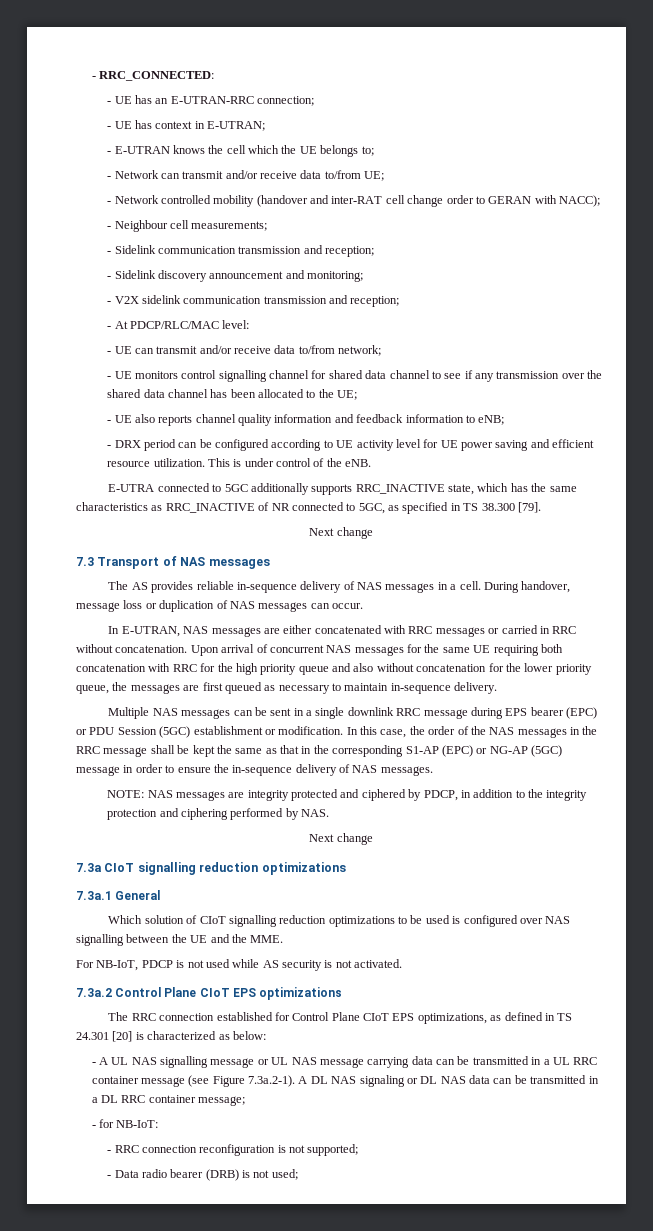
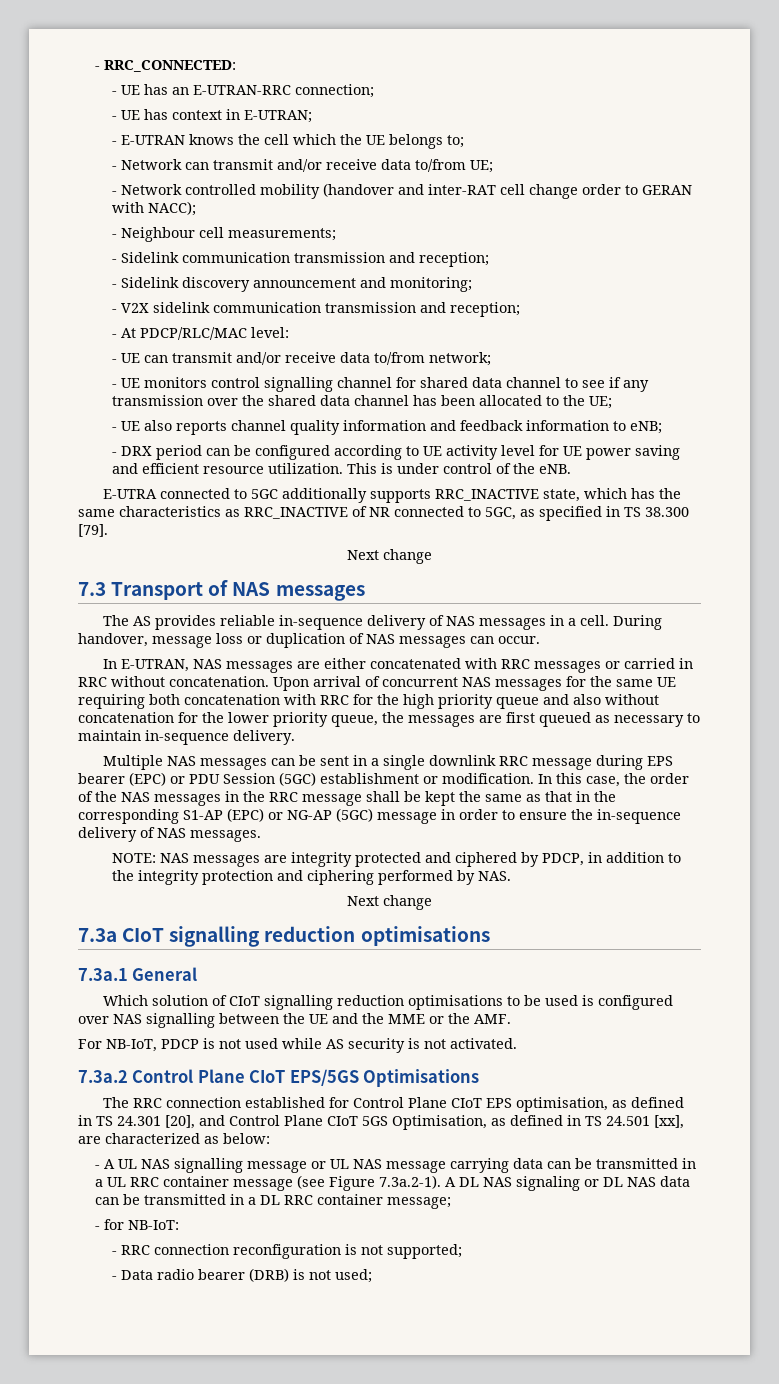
- 7.3a CIoT signalling reduction optimizations
+ 7.3a CIoT signalling reduction optimisations
- Which solution of CIoT signalling reduction optimizations to be used is configured over NAS signalling between the UE and the MME.
+ Which solution of CIoT signalling reduction optimisations to be used is configured over NAS signalling between the UE and the MME or the AMF.
- 7.3a.2 Control Plane CIoT EPS optimizations
+ 7.3a.2 Control Plane CIoT EPS/5GS Optimisations
- The RRC connection established for Control Plane CIoT EPS optimizations, as defined in TS 24.301 [20] is characterized as below:
+ The RRC connection established for Control Plane CIoT EPS optimisation, as defined in TS 24.301 [20], and Control Plane CIoT 5GS Optimisation, as defined in TS 24.501 [xx], are characterized as below:

